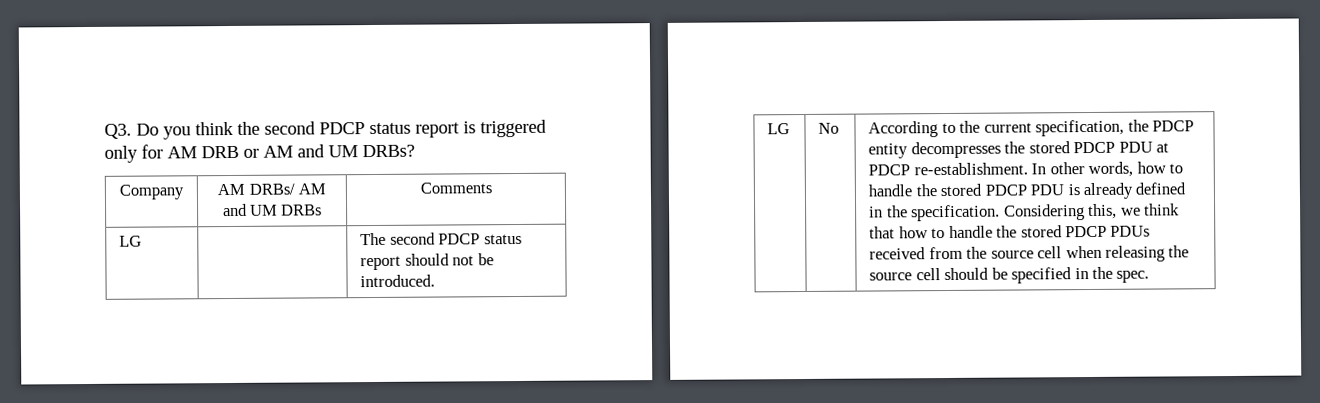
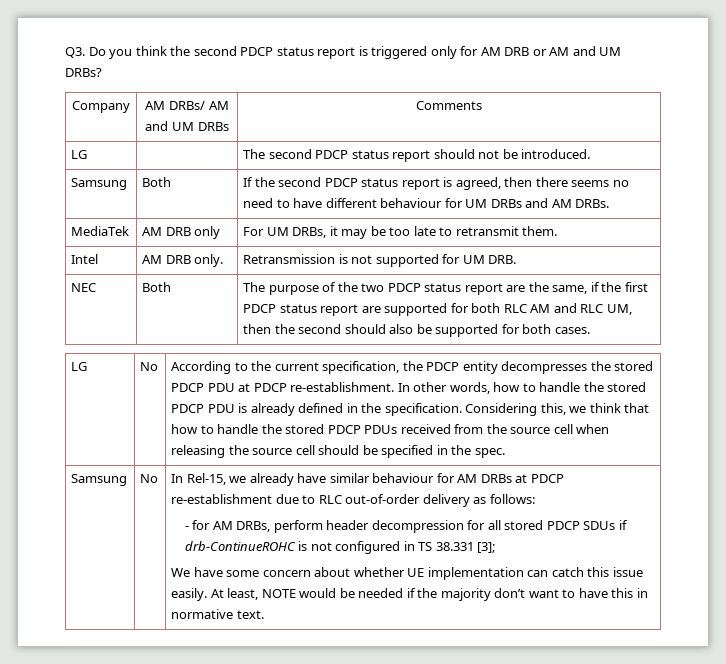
+ Samsung | Both | If the second PDCP status report is agreed, then there seems no need to have different behaviour for UM DRBs and AM DRBs.
+ MediaTek | AM DRB only | For UM DRBs, it may be too late to retransmit them.
+ Intel | AM DRB only. | Retransmission is not supported for UM DRB.
+ NEC | Both | The purpose of the two PDCP status report are the same, if the first PDCP status report are supported for both RLC AM and RLC UM, then the second should also be supported for both cases.
+ Samsung | No | In Rel-15, we already have similar behaviour for AM DRBs at PDCP re-establishment due to RLC out-of-order delivery as follows:
+ - for AM DRBs, perform header decompression for all stored PDCP SDUs if drb-ContinueROHC is not configured in TS 38.331 [3];
+ We have some concern about whether UE implementation can catch this issue easily. At least, NOTE would be needed if the majority don’t want to have this in normative text.

